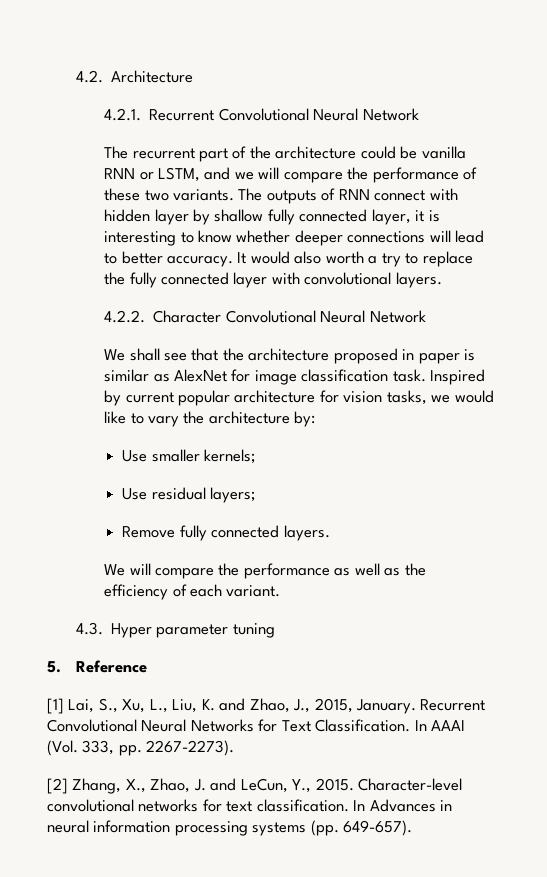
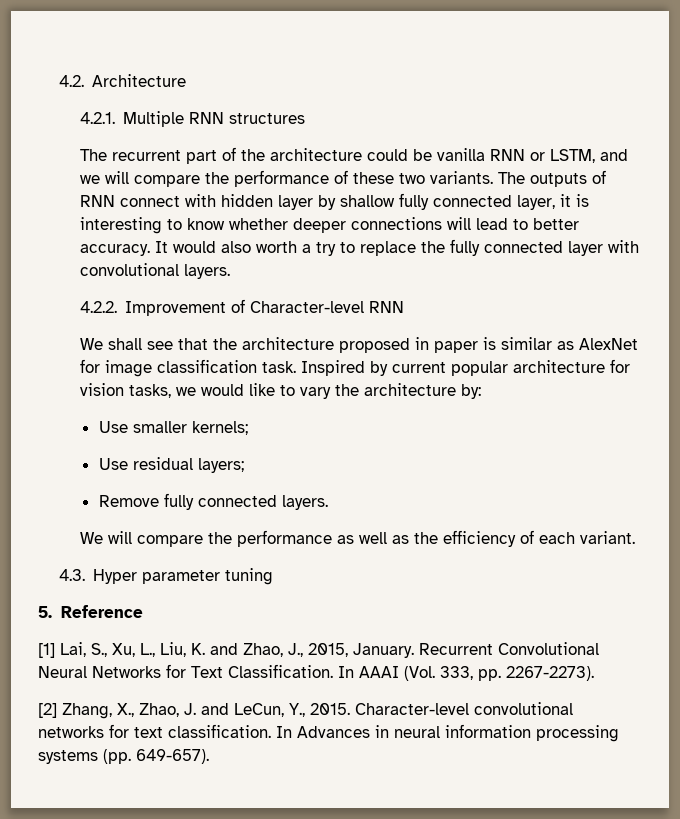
- 4.2.1. Recurrent Convolutional Neural Network
+ 4.2.1. Multiple RNN structures
- 4.2.2. Character Convolutional Neural Network
+ 4.2.2. Improvement of Character-level RNN

